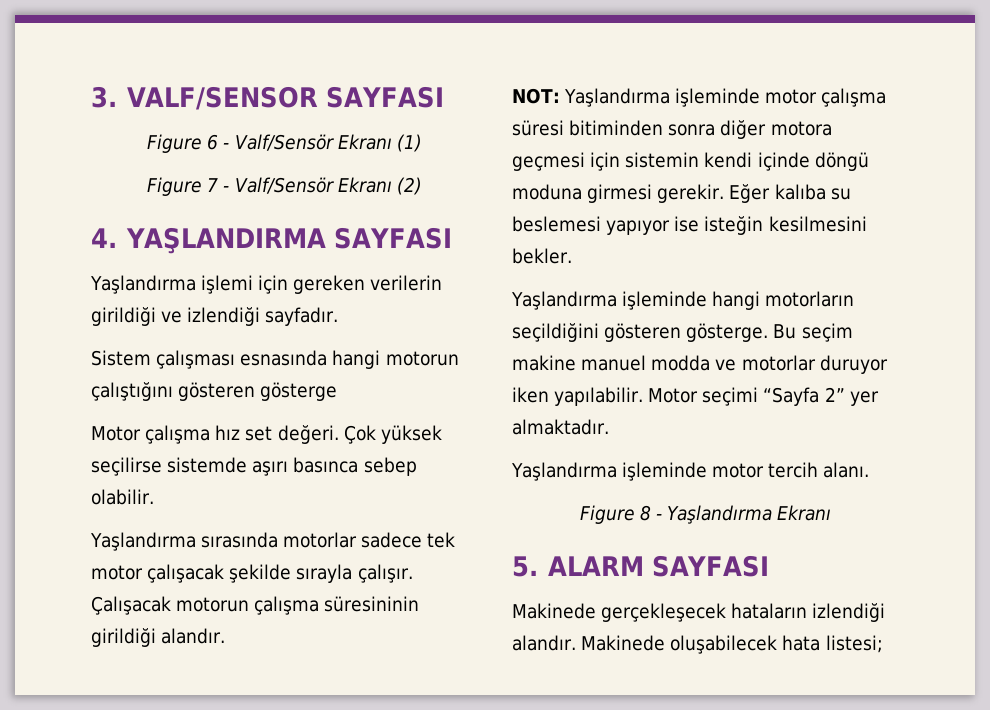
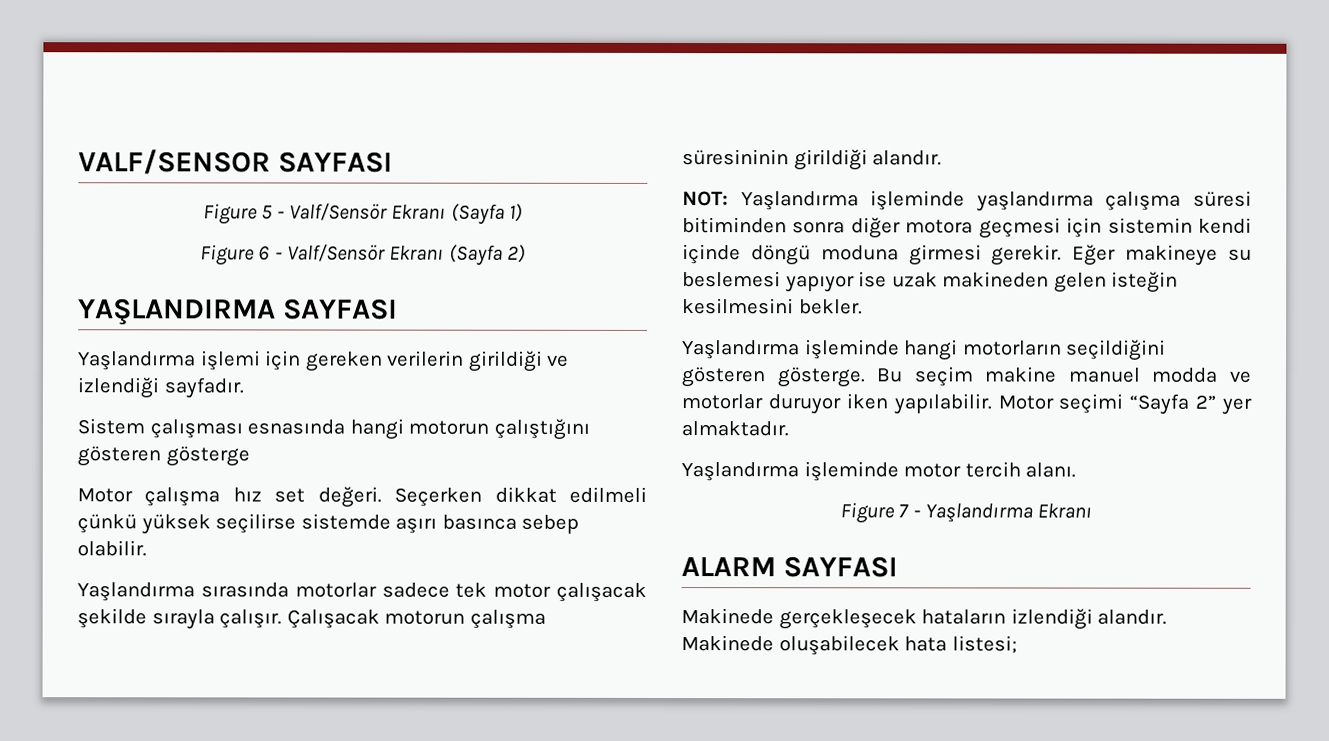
- 3. VALF/SENSOR SAYFASI
+ VALF/SENSOR SAYFASI
+ Figure 5 - Valf/Sensör Ekranı (Sayfa 1)
- Figure 6 - Valf/Sensör Ekranı (1)
- Figure 7 - Valf/Sensör Ekranı (2)
- 4. YAŞLANDIRMA SAYFASI
+ Figure 6 - Valf/Sensör Ekranı (Sayfa 2)
+ YAŞLANDIRMA SAYFASI
- Çok yüksek seçilirse sistemde aşırı basınca sebep olabilir.
+ Seçerken dikkat edilmeli çünkü yüksek seçilirse sistemde aşırı basınca sebep olabilir.
- NOT: Yaşlandırma işleminde motor çalışma süresi bitiminden sonra diğer motora geçmesi için sistemin kendi içinde döngü moduna girmesi gerekir.
+ NOT: Yaşlandırma işleminde yaşlandırma çalışma süresi bitiminden sonra diğer motora geçmesi için sistemin kendi içinde döngü moduna girmesi gerekir.
- Eğer kalıba su beslemesi yapıyor ise isteğin kesilmesini bekler.
+ Eğer makineye su beslemesi yapıyor ise uzak makineden gelen isteğin kesilmesini bekler.
- Figure 8 - Yaşlandırma Ekranı
+ Figure 7 - Yaşlandırma Ekranı
- 5. ALARM SAYFASI
+ ALARM SAYFASI

